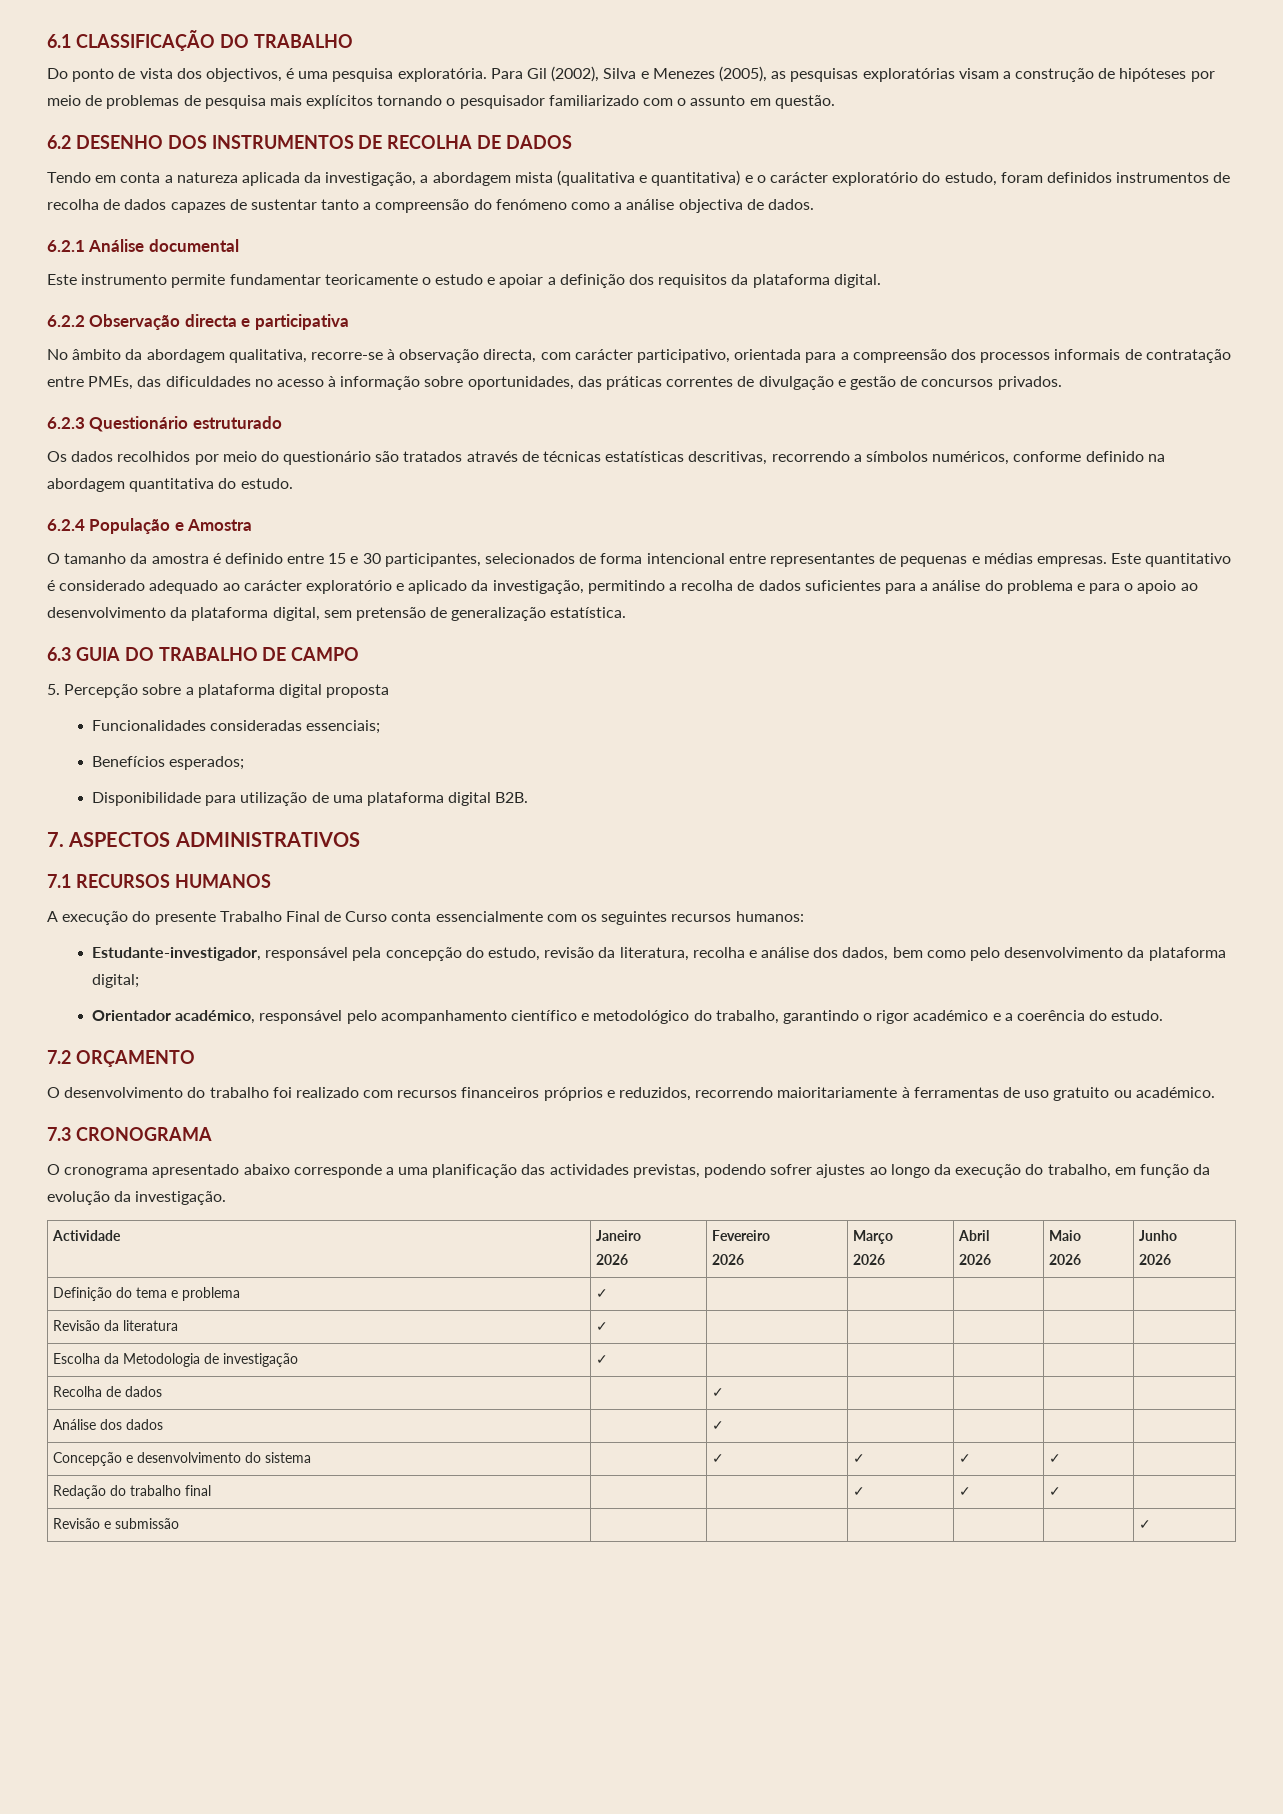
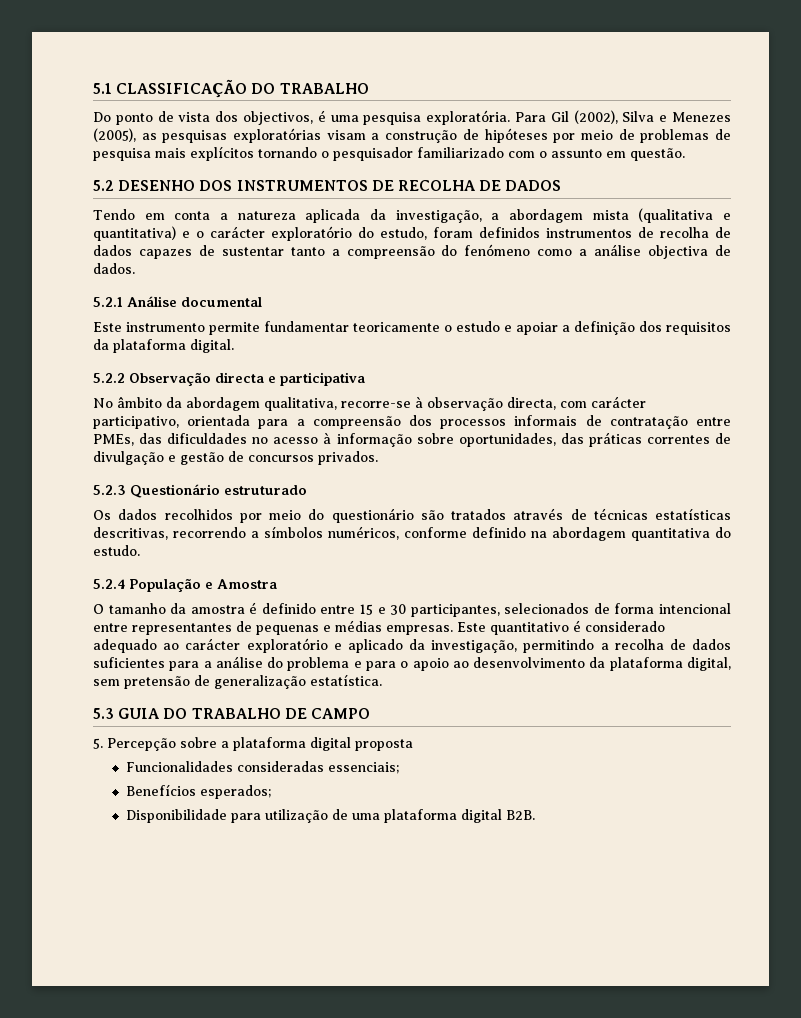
- 6.1 CLASSIFICAÇÃO DO TRABALHO
+ 5.1 CLASSIFICAÇÃO DO TRABALHO
- 6.2 DESENHO DOS INSTRUMENTOS DE RECOLHA DE DADOS
+ 5.2 DESENHO DOS INSTRUMENTOS DE RECOLHA DE DADOS
- 6.2.1 Análise documental
+ 5.2.1 Análise documental
- 6.2.2 Observação directa e participativa
+ 5.2.2 Observação directa e participativa
- 6.2.3 Questionário estruturado
+ 5.2.3 Questionário estruturado
- 6.2.4 População e Amostra
+ 5.2.4 População e Amostra
- 6.3 GUIA DO TRABALHO DE CAMPO
+ 5.3 GUIA DO TRABALHO DE CAMPO
- 7. ASPECTOS ADMINISTRATIVOS
- 7.1 RECURSOS HUMANOS
- A execução do presente Trabalho Final de Curso conta essencialmente com os seguintes recursos humanos:
- Estudante-investigador, responsável pela concepção do estudo, revisão da literatura, recolha e análise dos dados, bem como pelo desenvolvimento da plataforma digital;
- Orientador académico, responsável pelo acompanhamento científico e metodológico do trabalho, garantindo o rigor académico e a coerência do estudo.
- 7.2 ORÇAMENTO
- O desenvolvimento do trabalho foi realizado com recursos financeiros próprios e reduzidos, recorrendo maioritariamente à ferramentas de uso gratuito ou académico.
- 7.3 CRONOGRAMA
- O cronograma apresentado abaixo corresponde a uma planificação das actividades previstas, podendo sofrer ajustes ao longo da execução do trabalho, em função da evolução da investigação.
- Actividade | Janeiro
- 2026 | Fevereiro
- 2026 | Março
- 2026 | Abril
- 2026 | Maio
- 2026 | Junho
- 2026
- Definição do tema e problema | ✓ | | | | |
- Revisão da literatura | ✓ | | | | |
- Escolha da Metodologia de investigação | ✓ | | | | |
- Recolha de dados | | ✓ | | | |
- Análise dos dados | | ✓ | | | |
- Concepção e desenvolvimento do sistema | | ✓ | ✓ | ✓ | ✓ |
- Redação do trabalho final | | | ✓ | ✓ | ✓ |
- Revisão e submissão | | | | | | ✓

